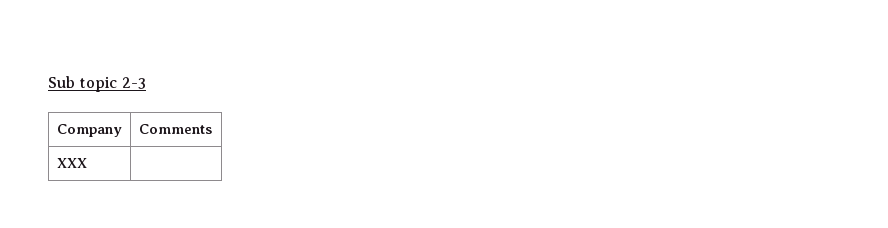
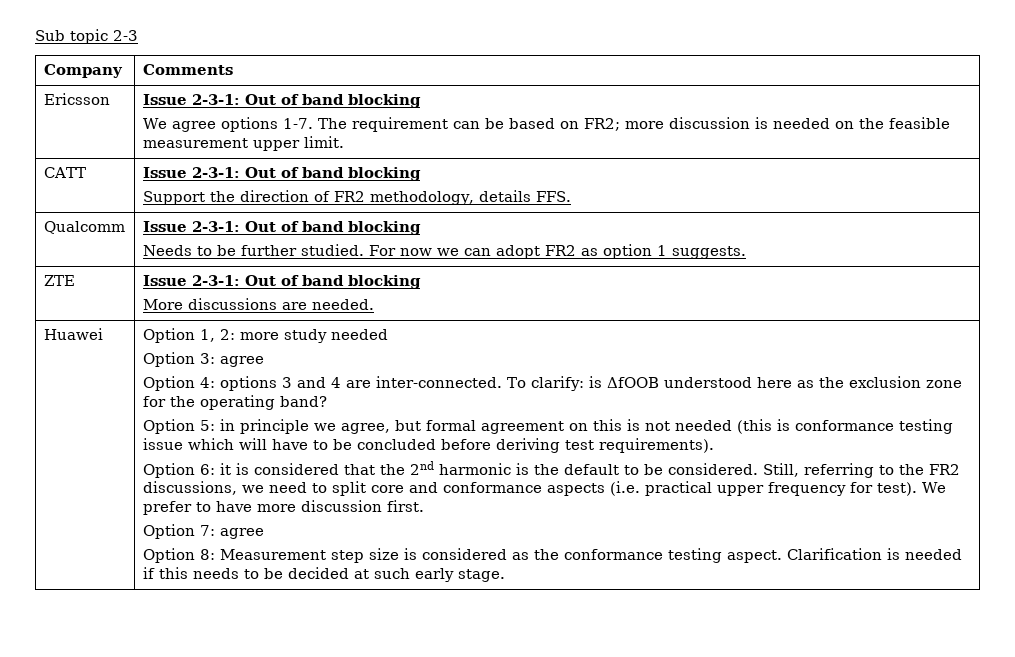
- XXX |
+ Ericsson | Issue 2-3-1: Out of band blocking
+ We agree options 1-7. The requirement can be based on FR2; more discussion is needed on the feasible measurement upper limit.
+ CATT | Issue 2-3-1: Out of band blocking
+ Support the direction of FR2 methodology, details FFS.
+ Qualcomm | Issue 2-3-1: Out of band blocking
+ Needs to be further studied. For now we can adopt FR2 as option 1 suggests.
+ ZTE | Issue 2-3-1: Out of band blocking
+ More discussions are needed.
+ Huawei | Option 1, 2: more study needed
+ Option 3: agree
+ Option 4: options 3 and 4 are inter-connected. To clarify: is ΔfOOB understood here as the exclusion zone for the operating band?
+ Option 5: in principle we agree, but formal agreement on this is not needed (this is conformance testing issue which will have to be concluded before deriving test requirements).
+ Option 6: it is considered that the 2nd harmonic is the default to be considered. Still, referring to the FR2 discussions, we need to split core and conformance aspects (i.e. practical upper frequency for test). We prefer to have more discussion first.
+ Option 7: agree
+ Option 8: Measurement step size is considered as the conformance testing aspect. Clarification is needed if this needs to be decided at such early stage.

